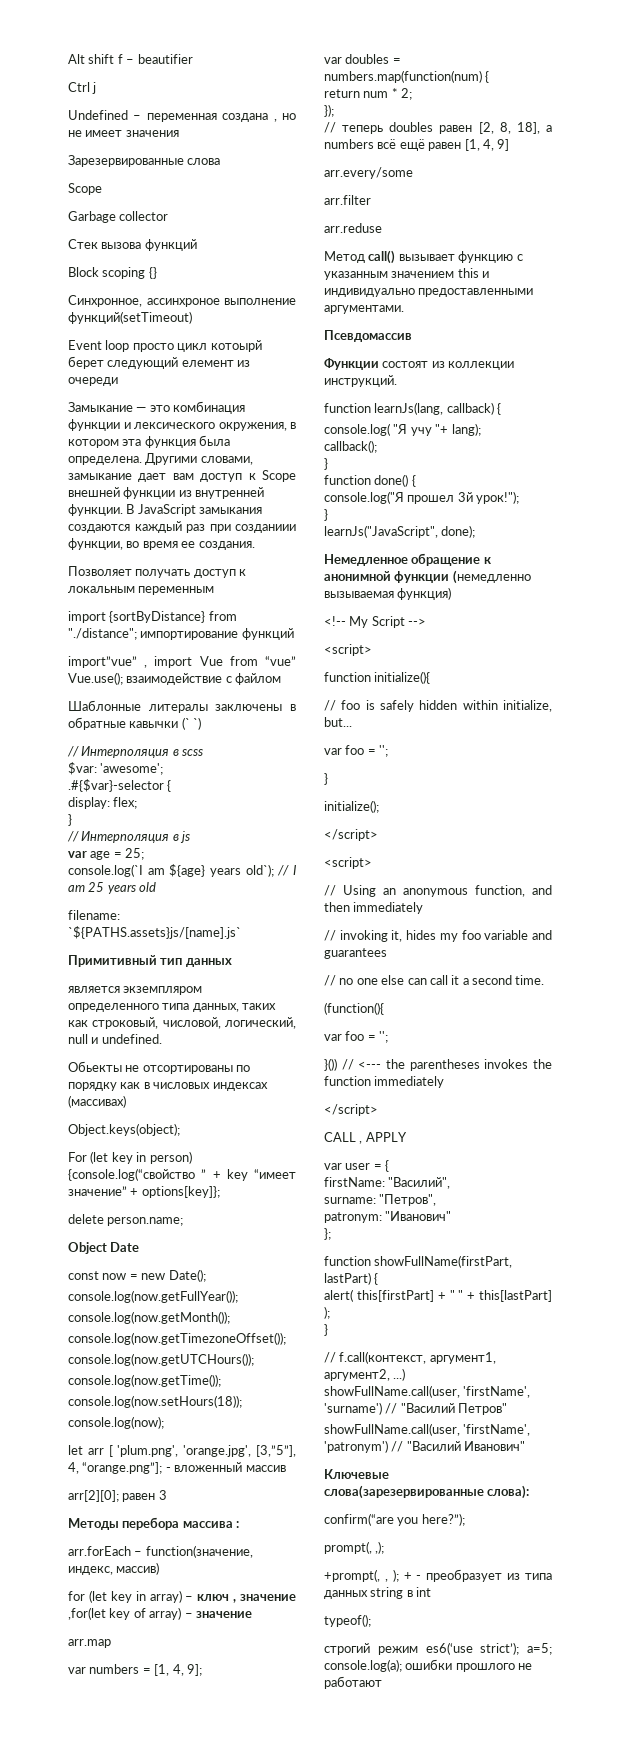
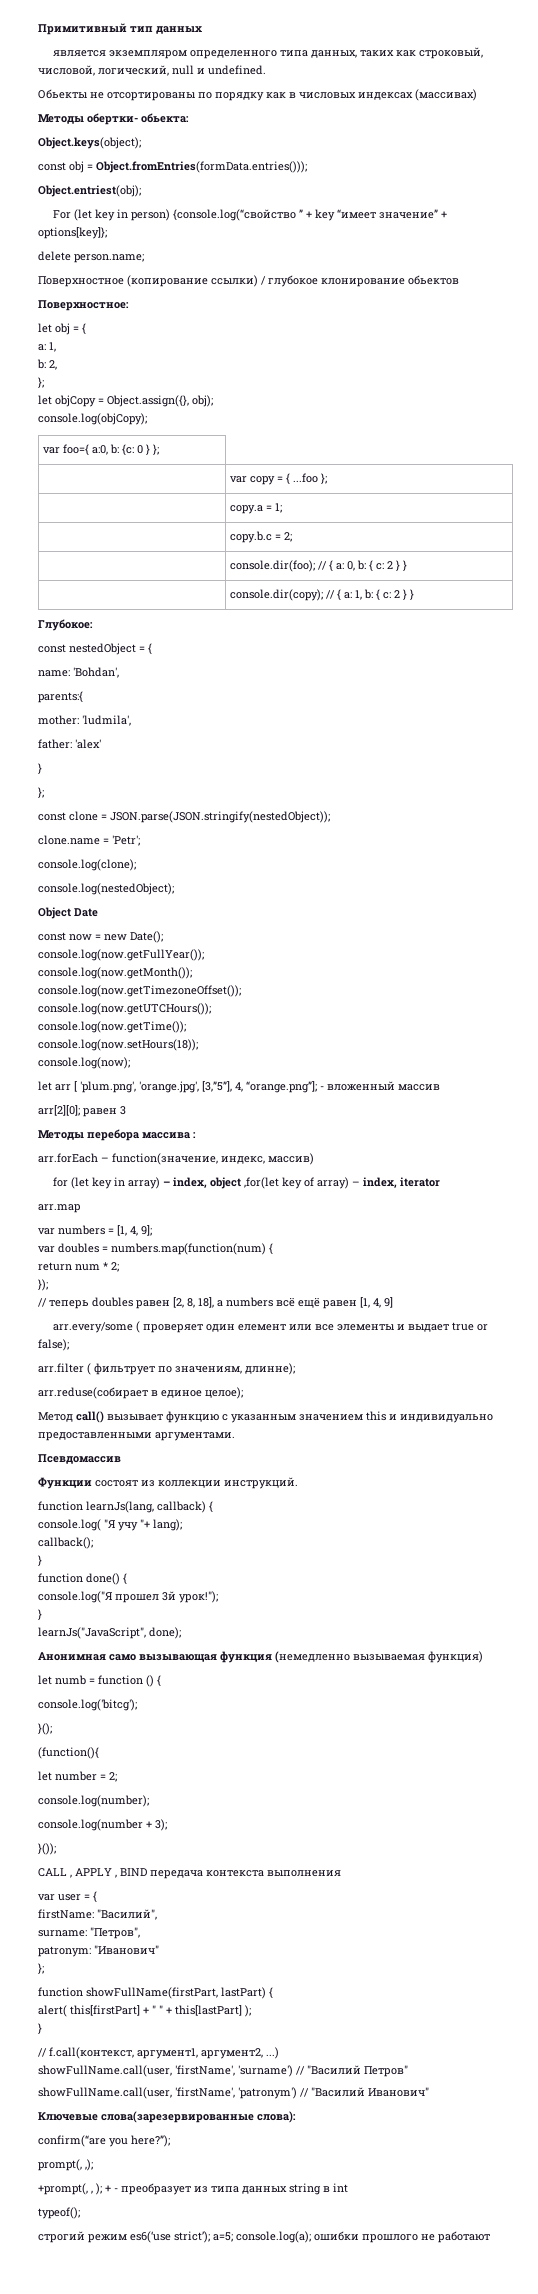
- Alt shift f – beautifier
- Ctrl j
- Undefined – переменная создана , но не имеет значения
- Зарезервированные слова
- Scope
- Garbage collector
- Стек вызова функций
- Block scoping {}
- Синхронное, ассинхроное выполнение функций(setTimeout)
- Event loop просто цикл котоырй берет следующий елемент из очереди
- Замыкание — это комбинация функции и лексического окружения, в котором эта функция была определена. Другими словами, замыкание дает вам доступ к Scope внешней функции из внутренней функции. В JavaScript замыкания создаются каждый раз при созданиии функции, во время ее создания.
- Позволяет получать доступ к локальным переменным
- import {sortByDistance} from "./distance"; импортирование функций
- import”vue” , import Vue from “vue” Vue.use(); взаимодействие с файлом
- Шаблонные литералы заключены в обратные кавычки (` `)
- // Интерполяция в scss
- $var: 'awesome';
- .#{$var}-selector {
- display: flex;
- }
- // Интерполяция в js
- var age = 25;
- console.log(`I am ${age} years old`); // I am 25 years old
- filename: `${PATHS.assets}js/[name].js`
+ Методы обертки- обьекта:
  Object.keys(object);
+ const obj = Object.fromEntries(formData.entries()));
+ Object.entriest(obj);
+ Поверхностное (копирование ссылки) / глубокое клонирование обьектов
+ Поверхностное:
+ let obj = {
+ a: 1,
+ b: 2,
+ };
+ let objCopy = Object.assign({}, obj);
+ console.log(objCopy);
+ var foo={ a:0, b: {c: 0 } };
+ | var copy = { ...foo };
+ | copy.a = 1;
+ | copy.b.c = 2;
+ | console.dir(foo); // { a: 0, b: { c: 2 } }
+ | console.dir(copy); // { a: 1, b: { c: 2 } }
+ Глубокое:
+ const nestedObject = {
+ name: 'Bohdan',
+ parents:{
+ mother: 'ludmila',
+ father: 'alex'
+ }
+ };
+ const clone = JSON.parse(JSON.stringify(nestedObject));
+ clone.name = 'Petr';
+ console.log(clone);
+ console.log(nestedObject);
- for (let key in array) – ключ , значение ,for(let key of array) – значение
+ for (let key in array) – index, object ,for(let key of array) – index, iterator
- arr.every/some
- arr.filter
- arr.reduse
+ arr.every/some ( проверяет один елемент или все элементы и выдает true or false);
+ arr.filter ( фильтрует по значениям, длинне);
+ arr.reduse(собирает в единое целое);
- Немедленное обращение к анонимной функции (немедленно вызываемая функция)
- <!-- My Script -->
- <script>
- function initialize(){
- // foo is safely hidden within initialize, but...
- var foo = '';
- }
- initialize();
- </script>
- <script>
- // Using an anonymous function, and then immediately
- // invoking it, hides my foo variable and guarantees
- // no one else can call it a second time.
+ Анонимная само вызывающая функция (немедленно вызываемая функция)
+ let numb = function () {
+ console.log('bitcg');
+ }();
  (function(){
- var foo = '';
- }()) // <--- the parentheses invokes the function immediately
- </script>
- CALL , APPLY
+ let number = 2;
+ console.log(number);
+ console.log(number + 3);
+ }());
+ CALL , APPLY , BIND передача контекста выполнения

